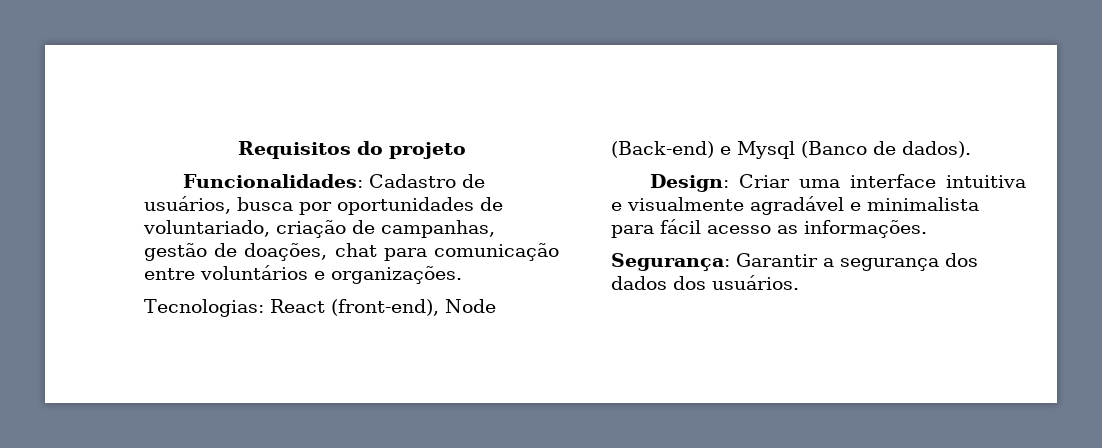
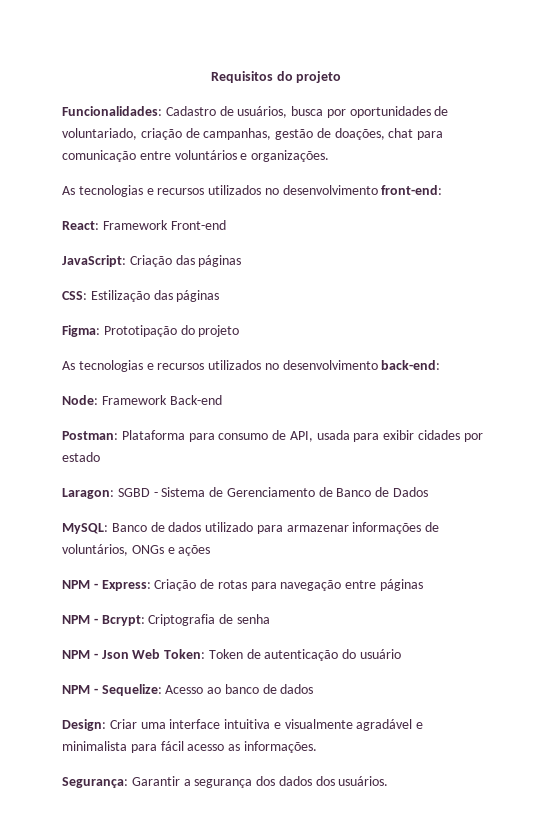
- Tecnologias: React (front-end), Node (Back-end) e Mysql (Banco de dados).
+ As tecnologias e recursos utilizados no desenvolvimento front-end:
+ React: Framework Front-end
+ JavaScript: Criação das páginas
+ CSS: Estilização das páginas
+ Figma: Prototipação do projeto
+ As tecnologias e recursos utilizados no desenvolvimento back-end:
+ Node: Framework Back-end
+ Postman: Plataforma para consumo de API, usada para exibir cidades por estado
+ Laragon: SGBD - Sistema de Gerenciamento de Banco de Dados
+ MySQL: Banco de dados utilizado para armazenar informações de voluntários, ONGs e ações
+ NPM - Express: Criação de rotas para navegação entre páginas
+ NPM - Bcrypt: Criptografia de senha
+ NPM - Json Web Token: Token de autenticação do usuário
+ NPM - Sequelize: Acesso ao banco de dados

